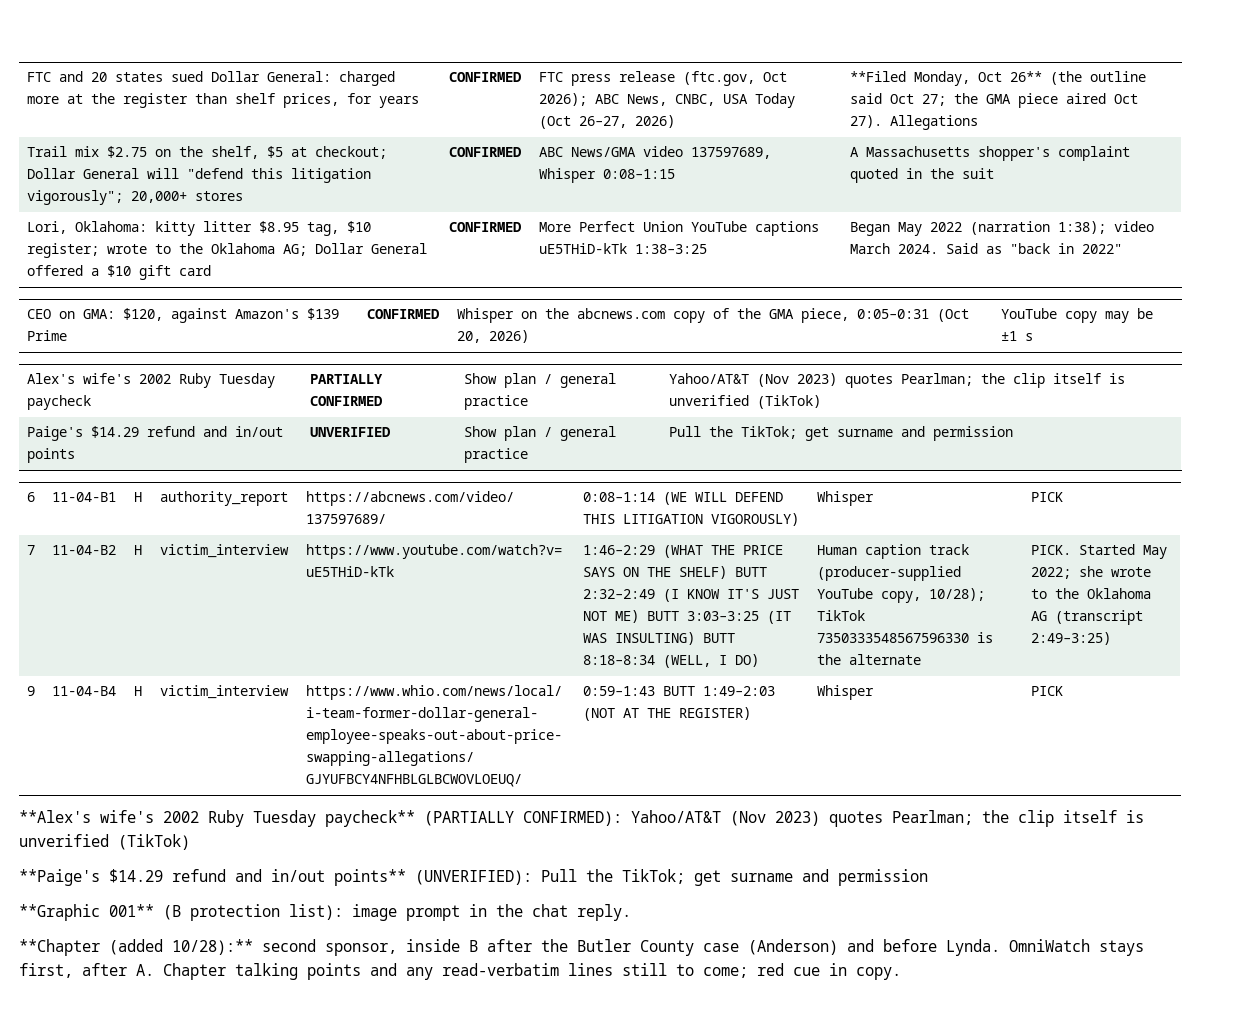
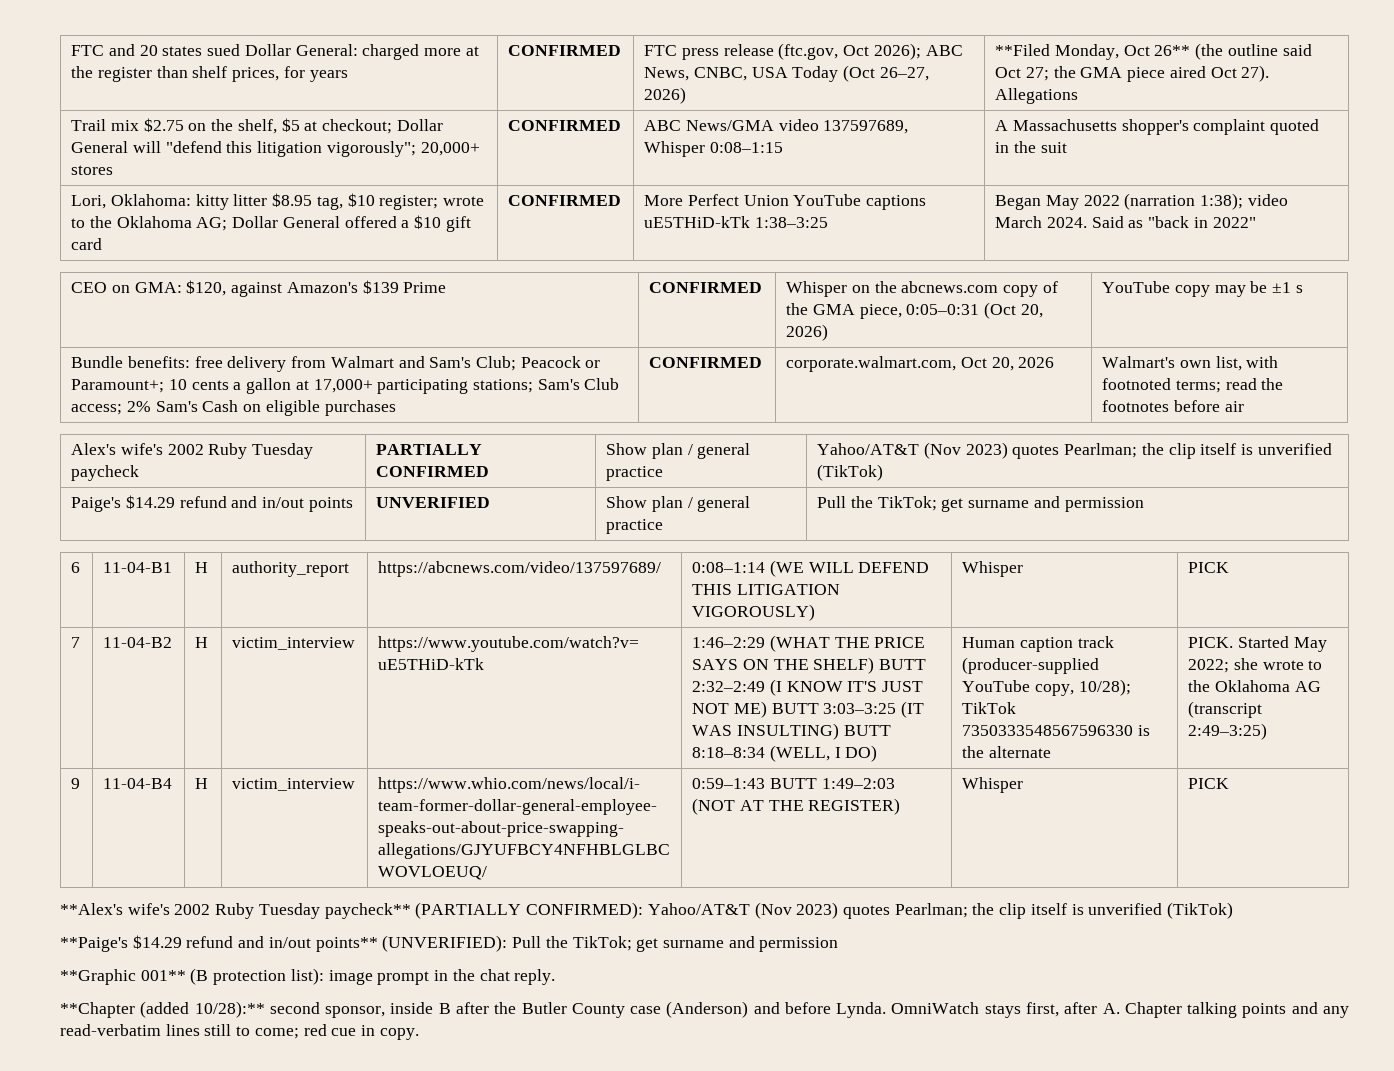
+ Bundle benefits: free delivery from Walmart and Sam's Club; Peacock or Paramount+; 10 cents a gallon at 17,000+ participating stations; Sam's Club access; 2% Sam's Cash on eligible purchases | CONFIRMED | corporate.walmart.com, Oct 20, 2026 | Walmart's own list, with footnoted terms; read the footnotes before air

